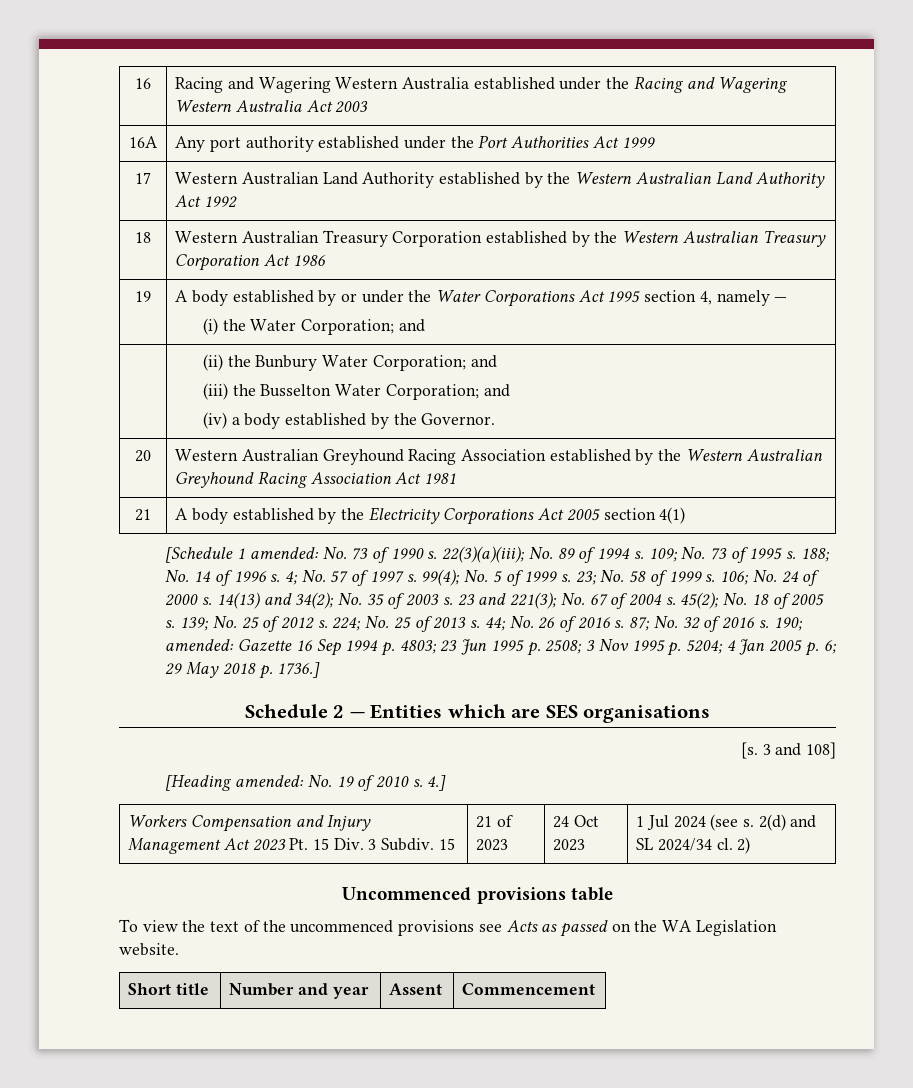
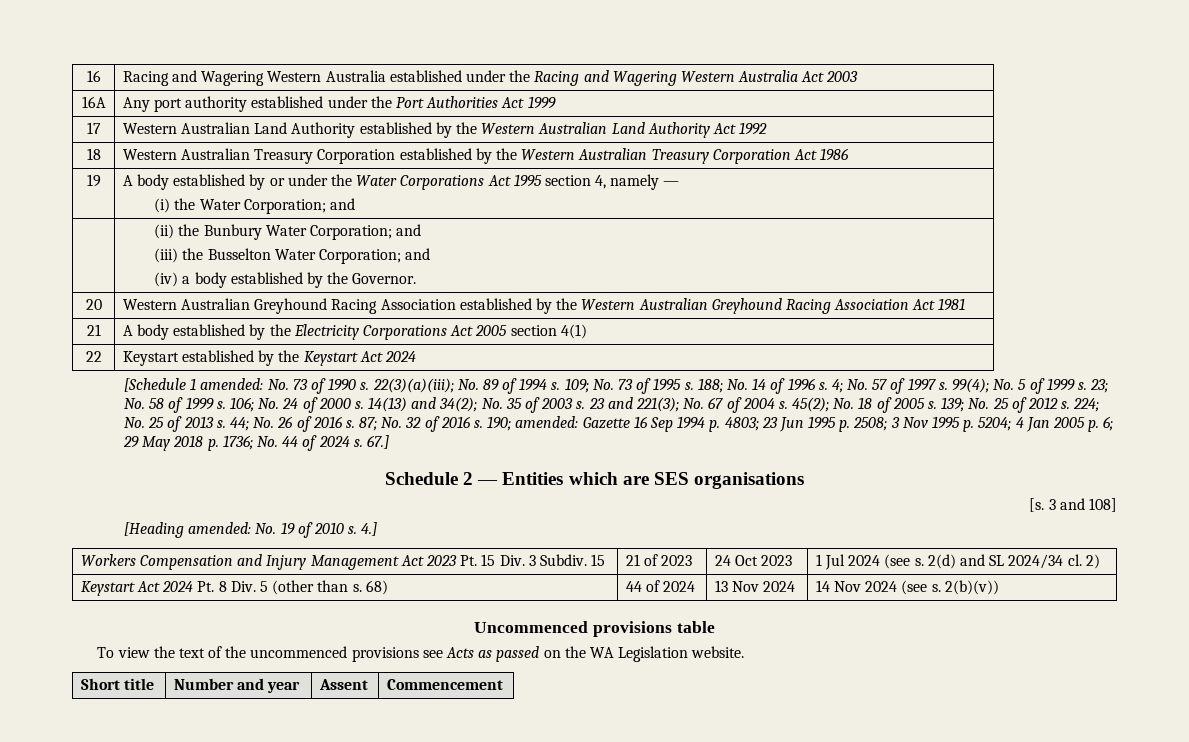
+ 22 | Keystart established by the Keystart Act 2024
- 190; amended: Gazette 16 Sep 1994 p. 4803; 23 Jun 1995 p. 2508; 3 Nov 1995 p. 5204; 4 Jan 2005 p. 6; 29 May 2018 p. 1736.]
+ 190; amended: Gazette 16 Sep 1994 p. 4803; 23 Jun 1995 p. 2508; 3 Nov 1995 p. 5204; 4 Jan 2005 p. 6; 29 May 2018 p. 1736; No. 44 of 2024 s. 67.]
+ Keystart Act 2024 Pt. 8 Div. 5 (other than s. 68) | 44 of 2024 | 13 Nov 2024 | 14 Nov 2024 (see s. 2(b)(v))

